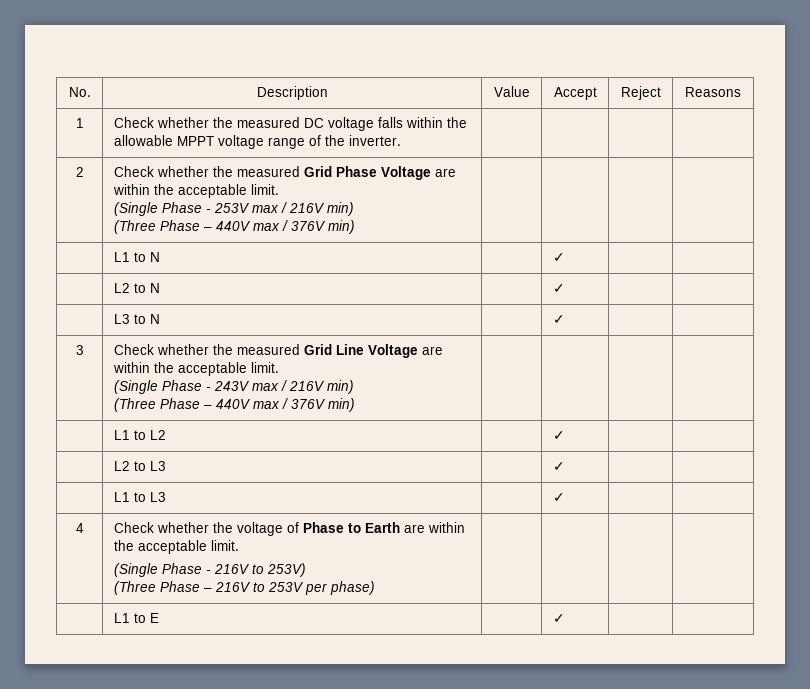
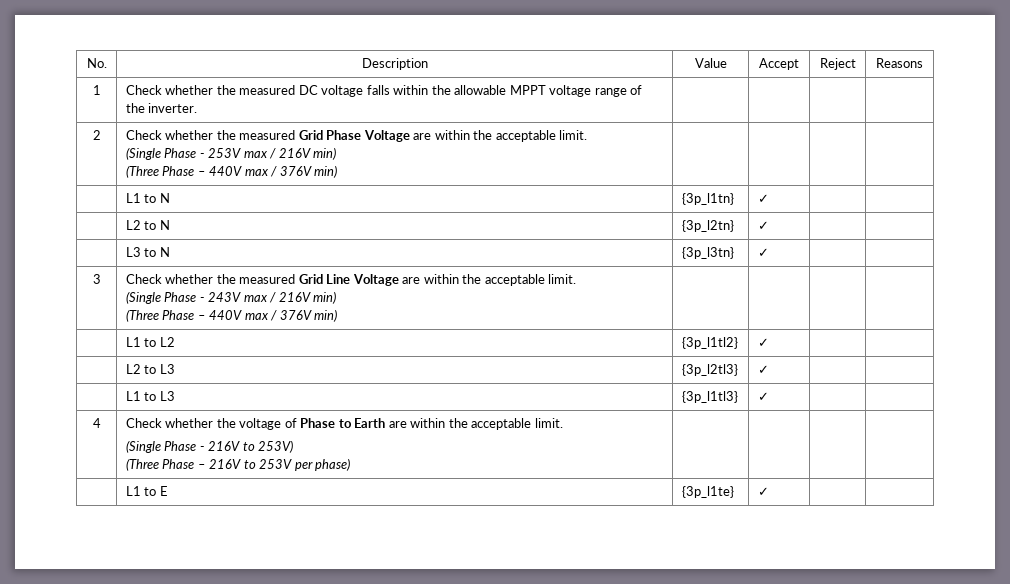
- | L1 to N | | ✓ | |
+ | L1 to N | {3p_l1tn} | ✓ | |
- | L2 to N | | ✓ | |
+ | L2 to N | {3p_l2tn} | ✓ | |
- | L3 to N | | ✓ | |
+ | L3 to N | {3p_l3tn} | ✓ | |
- | L1 to L2 | | ✓ | |
+ | L1 to L2 | {3p_l1tl2} | ✓ | |
- | L2 to L3 | | ✓ | |
+ | L2 to L3 | {3p_l2tl3} | ✓ | |
- | L1 to L3 | | ✓ | |
+ | L1 to L3 | {3p_l1tl3} | ✓ | |
- | L1 to E | | ✓ | |
+ | L1 to E | {3p_l1te} | ✓ | |

